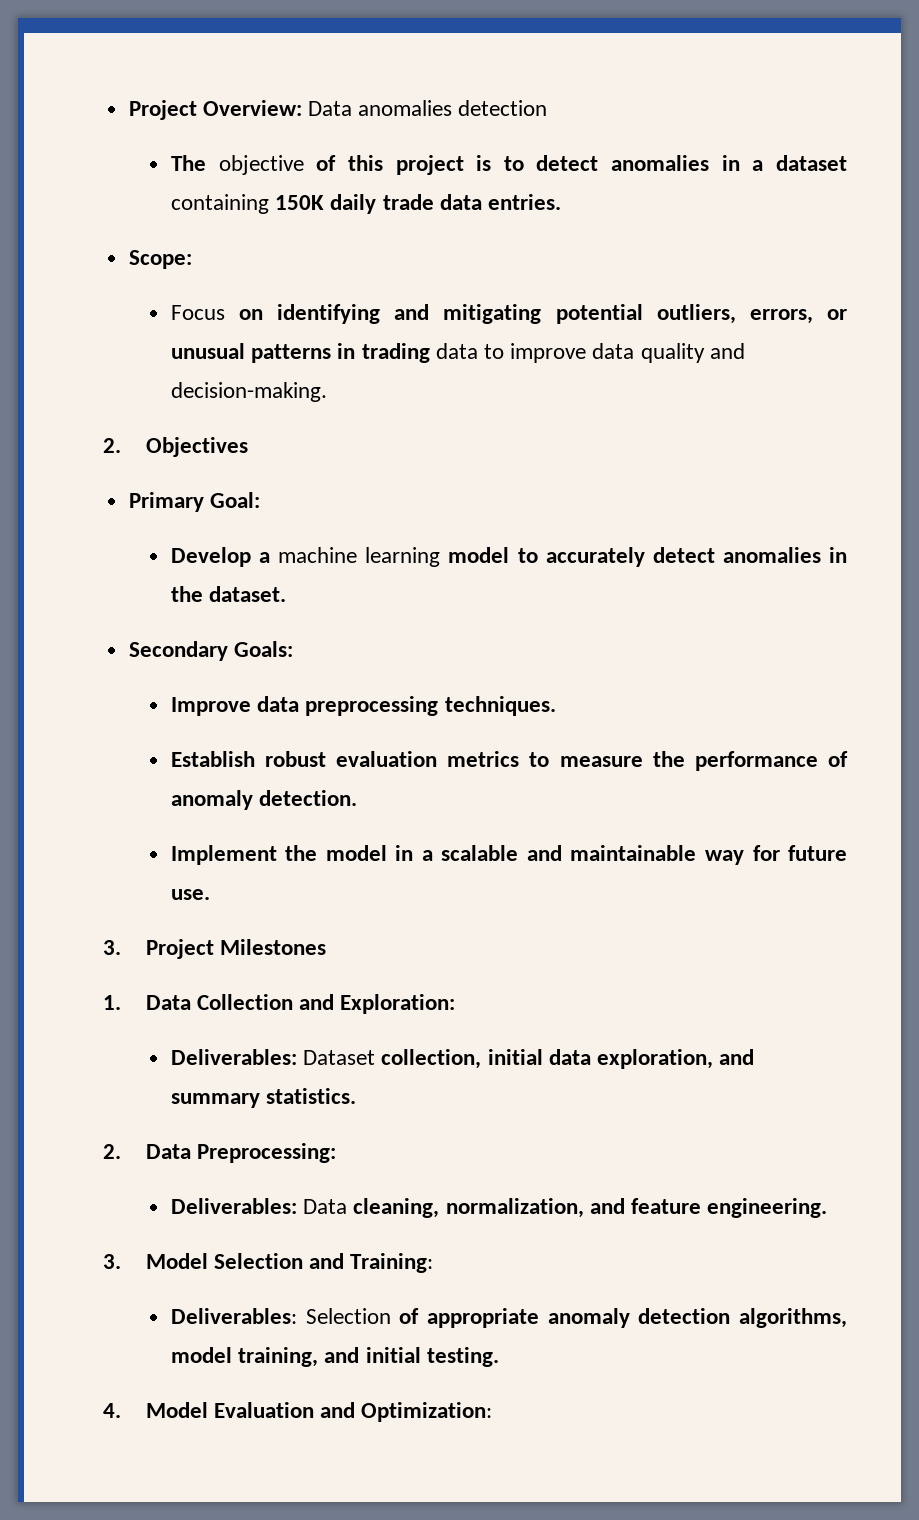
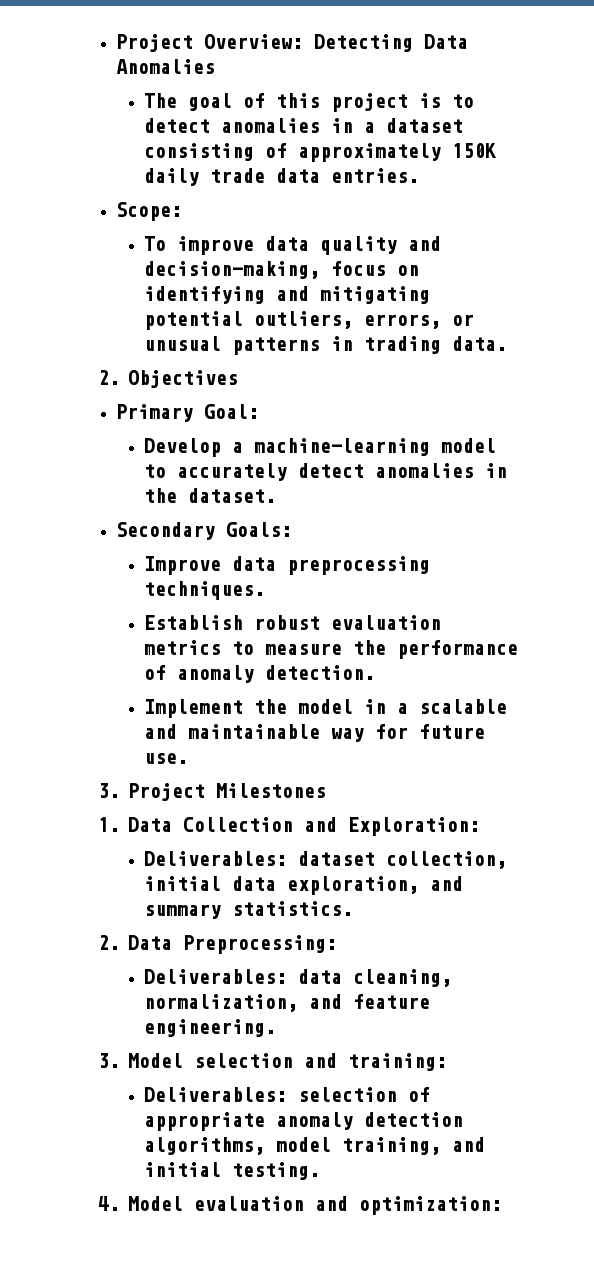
- Project Overview: Data anomalies detection
+ Project Overview: Detecting Data Anomalies
- The objective of this project is to detect anomalies in a dataset containing 150K daily trade data entries.
+ The goal of this project is to detect anomalies in a dataset consisting of approximately 150K daily trade data entries.
- Focus on identifying and mitigating potential outliers, errors, or unusual patterns in trading data to improve data quality and decision-making.
+ To improve data quality and decision-making, focus on identifying and mitigating potential outliers, errors, or unusual patterns in trading data.
- Develop a machine learning model to accurately detect anomalies in the dataset.
+ Develop a machine-learning model to accurately detect anomalies in the dataset.
- Deliverables: Dataset collection, initial data exploration, and summary statistics.
+ Deliverables: dataset collection, initial data exploration, and summary statistics.
- Deliverables: Data cleaning, normalization, and feature engineering.
+ Deliverables: data cleaning, normalization, and feature engineering.
- 3. Model Selection and Training:
- Deliverables: Selection of appropriate anomaly detection algorithms, model training, and initial testing.
+ 3. Model selection and training:
+ Deliverables: selection of appropriate anomaly detection algorithms, model training, and initial testing.
- 4. Model Evaluation and Optimization:
+ 4. Model evaluation and optimization:

